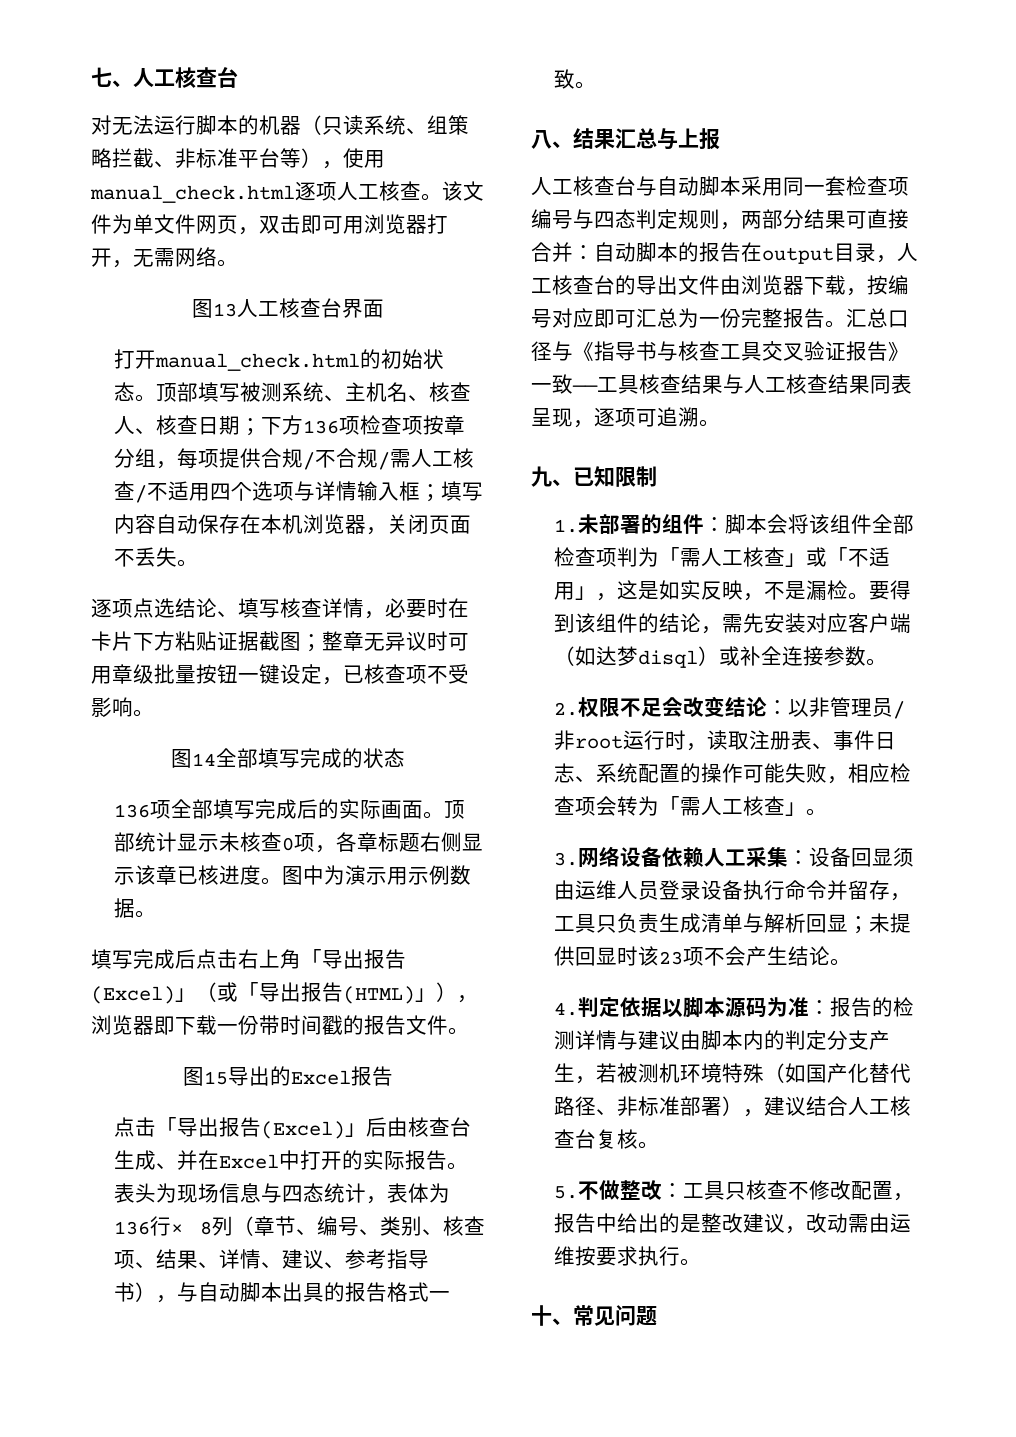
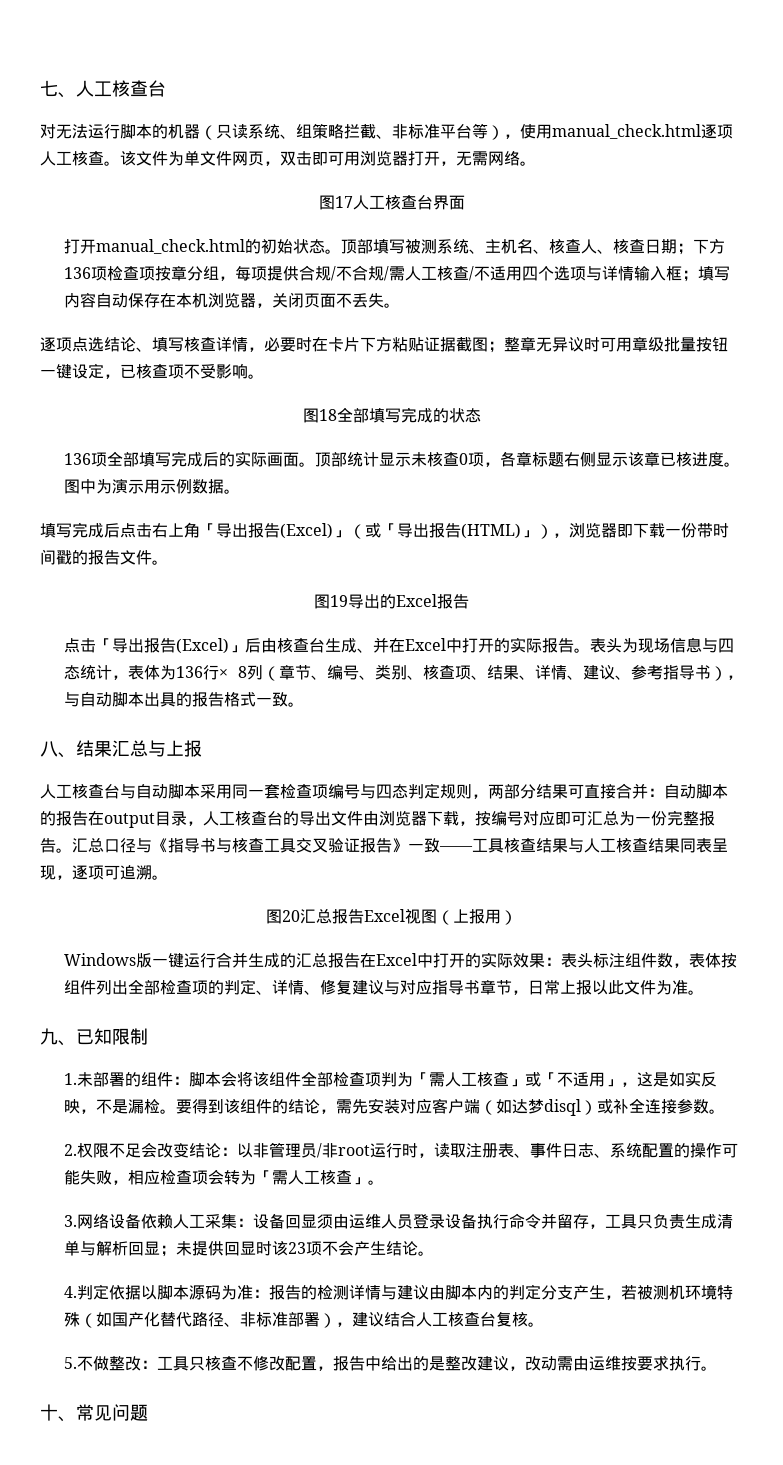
- 图13人工核查台界面
+ 图17人工核查台界面
- 图14全部填写完成的状态
+ 图18全部填写完成的状态
- 图15导出的Excel报告
+ 图19导出的Excel报告
+ 图20汇总报告Excel视图（上报用）
+ Windows版一键运行合并生成的汇总报告在Excel中打开的实际效果：表头标注组件数，表体按组件列出全部检查项的判定、详情、修复建议与对应指导书章节，日常上报以此文件为准。

